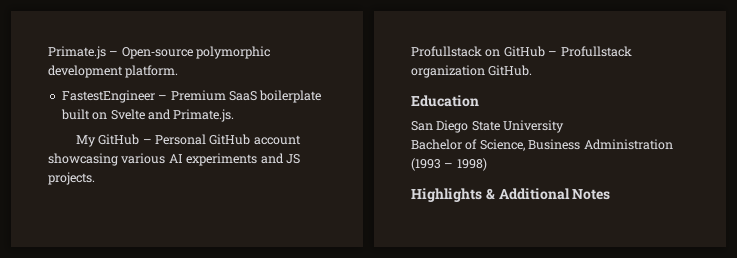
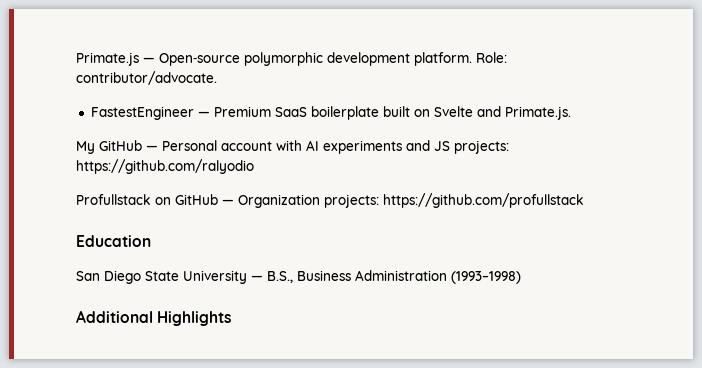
- Primate.js – Open‑source polymorphic development platform.
+ Primate.js — Open‑source polymorphic development platform. Role: contributor/advocate.
- FastestEngineer – Premium SaaS boilerplate built on Svelte and Primate.js.
+ FastestEngineer — Premium SaaS boilerplate built on Svelte and Primate.js.
- My GitHub – Personal GitHub account showcasing various AI experiments and JS projects.
+ My GitHub — Personal account with AI experiments and JS projects: https://github.com/ralyodio
- Profullstack on GitHub – Profullstack organization GitHub.
+ Profullstack on GitHub — Organization projects: https://github.com/profullstack
- San Diego State University
- Bachelor of Science, Business Administration (1993 – 1998)
- Highlights & Additional Notes
+ San Diego State University — B.S., Business Administration (1993–1998)
+ Additional Highlights

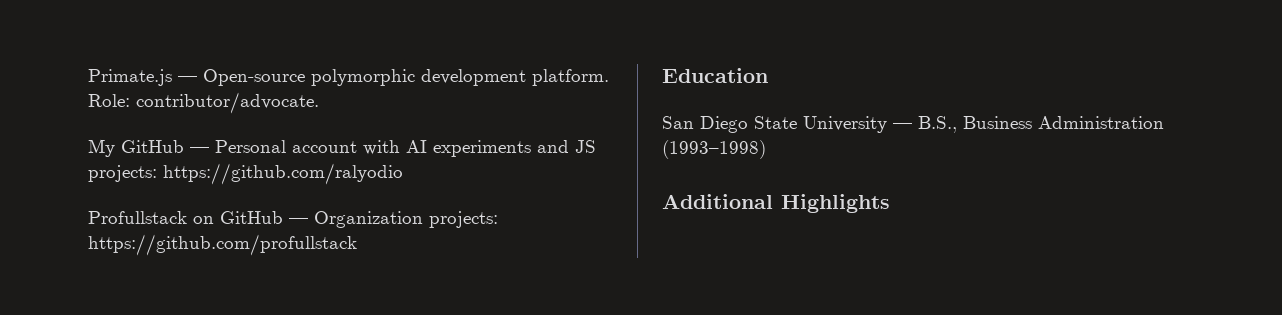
- FastestEngineer — Premium SaaS boilerplate built on Svelte and Primate.js.

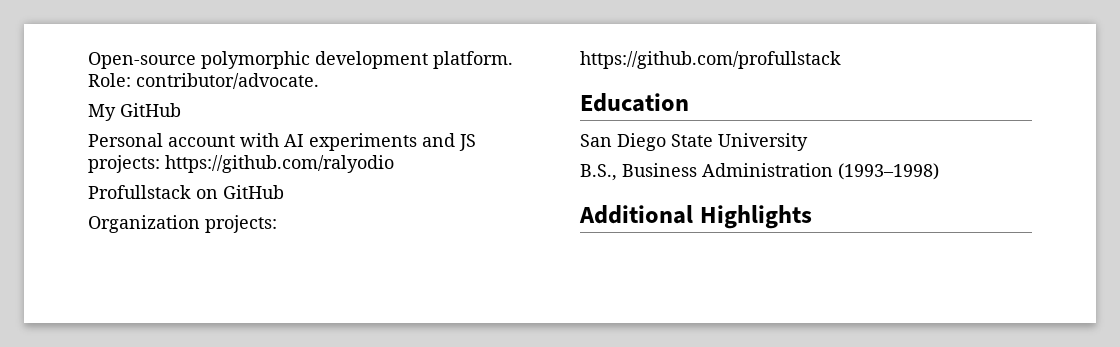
- Primate.js — Open‑source polymorphic development platform.
+ Open‑source polymorphic development platform.
- My GitHub — Personal account with AI experiments and JS projects: https://github.com/ralyodio
+ My GitHub
+ Personal account with AI experiments and JS projects: https://github.com/ralyodio
- Profullstack on GitHub — Organization projects: https://github.com/profullstack
+ Profullstack on GitHub
+ Organization projects: https://github.com/profullstack
- San Diego State University — B.S., Business Administration (1993–1998)
+ San Diego State University
+ B.S., Business Administration (1993–1998)

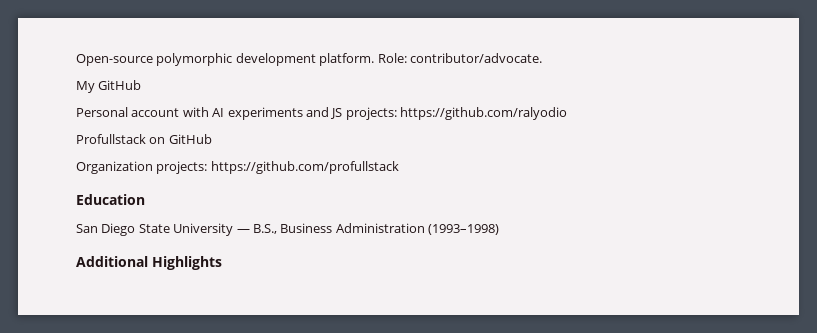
- San Diego State University
- B.S., Business Administration (1993–1998)
+ San Diego State University — B.S., Business Administration (1993–1998)

